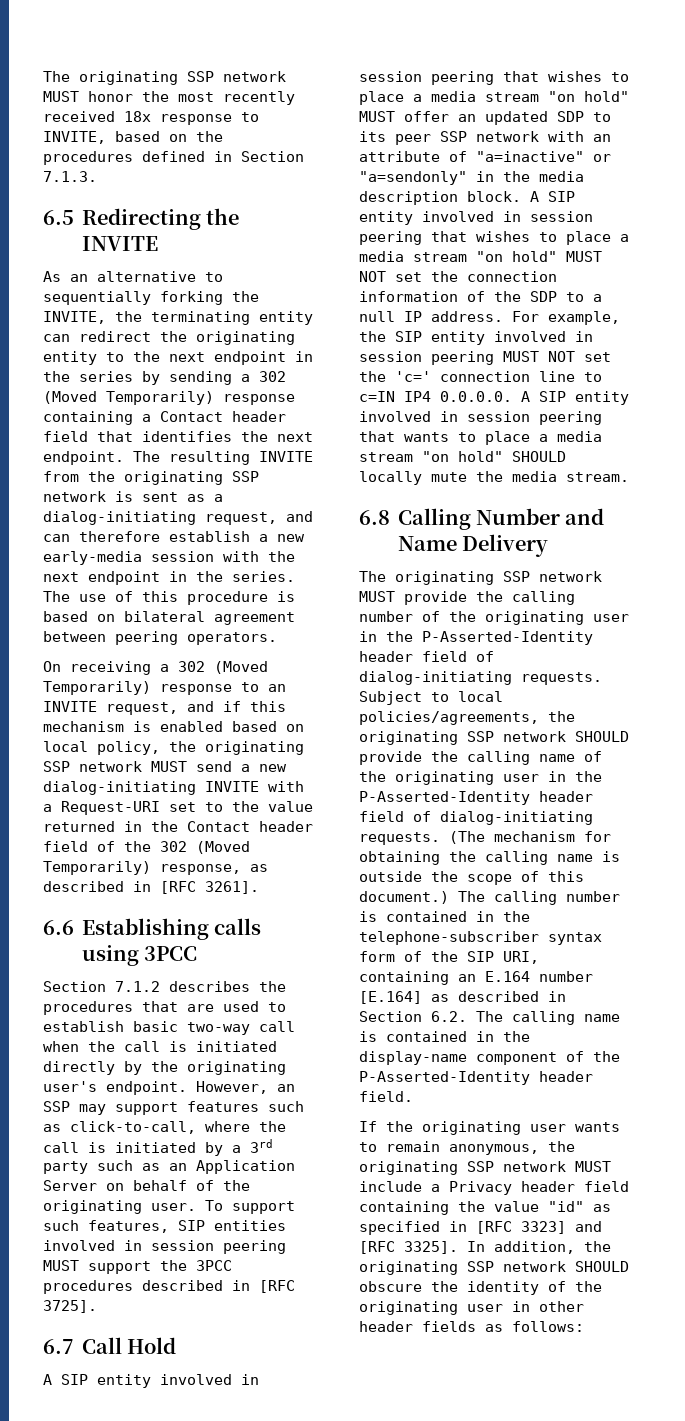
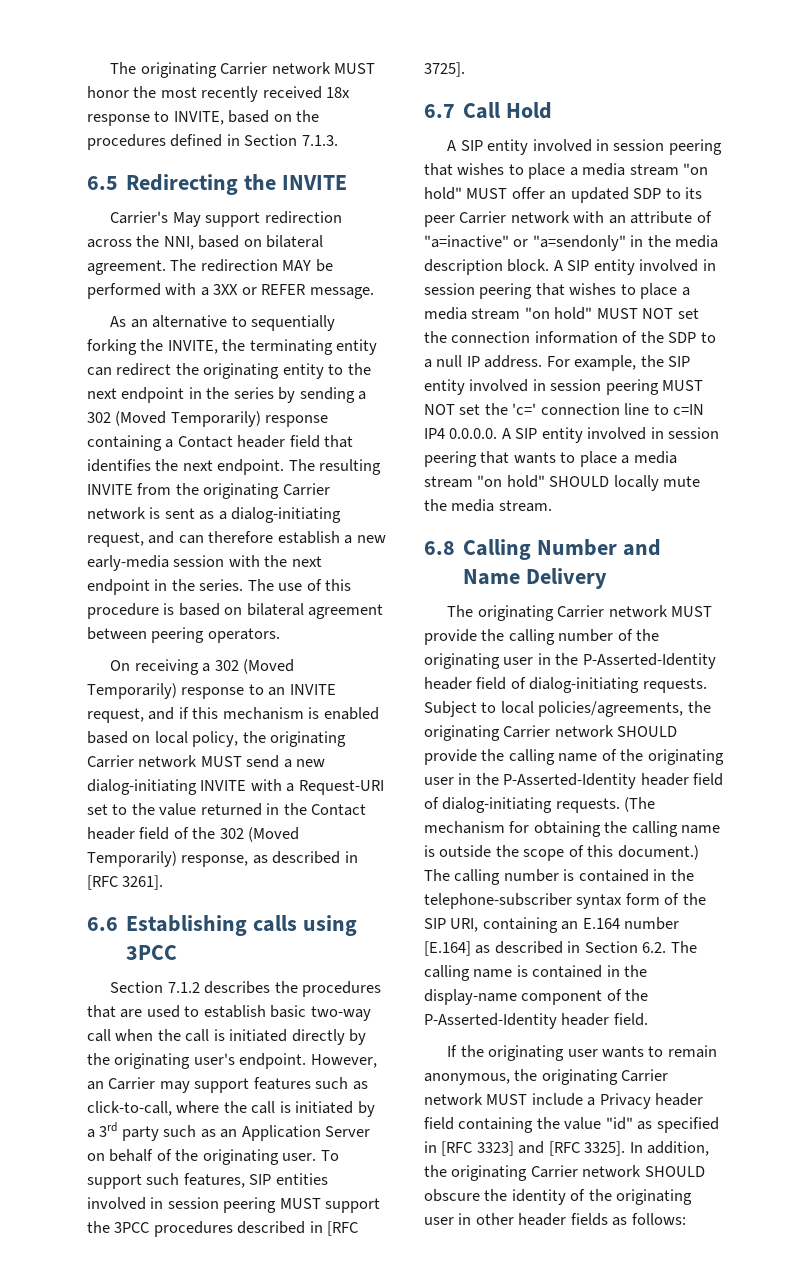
- The originating SSP network MUST honor the most recently received 18x response to INVITE, based on the procedures defined in Section 7.1.3.
+ The originating Carrier network MUST honor the most recently received 18x response to INVITE, based on the procedures defined in Section 7.1.3.
+ Carrier's May support redirection across the NNI, based on bilateral agreement. The redirection MAY be performed with a 3XX or REFER message.
- The resulting INVITE from the originating SSP network is sent as a dialog-initiating request, and can therefore establish a new early-media session with the next endpoint in the series.
+ The resulting INVITE from the originating Carrier network is sent as a dialog-initiating request, and can therefore establish a new early-media session with the next endpoint in the series.
- On receiving a 302 (Moved Temporarily) response to an INVITE request, and if this mechanism is enabled based on local policy, the originating SSP network MUST send a new dialog-initiating INVITE with a Request-URI set to the value returned in the Contact header field of the 302 (Moved Temporarily) response, as described in [RFC 3261].
+ On receiving a 302 (Moved Temporarily) response to an INVITE request, and if this mechanism is enabled based on local policy, the originating Carrier network MUST send a new dialog-initiating INVITE with a Request-URI set to the value returned in the Contact header field of the 302 (Moved Temporarily) response, as described in [RFC 3261].
- However, an SSP may support features such as click-to-call, where the call is initiated by a 3rd party such as an Application Server on behalf of the originating user.
+ However, an Carrier may support features such as click-to-call, where the call is initiated by a 3rd party such as an Application Server on behalf of the originating user.
- A SIP entity involved in session peering that wishes to place a media stream "on hold" MUST offer an updated SDP to its peer SSP network with an attribute of "a=inactive" or "a=sendonly" in the media description block.
+ A SIP entity involved in session peering that wishes to place a media stream "on hold" MUST offer an updated SDP to its peer Carrier network with an attribute of "a=inactive" or "a=sendonly" in the media description block.
- The originating SSP network MUST provide the calling number of the originating user in the P-Asserted-Identity header field of dialog-initiating requests.
+ The originating Carrier network MUST provide the calling number of the originating user in the P-Asserted-Identity header field of dialog-initiating requests.
- Subject to local policies/agreements, the originating SSP network SHOULD provide the calling name of the originating user in the P-Asserted-Identity header field of dialog-initiating requests.
+ Subject to local policies/agreements, the originating Carrier network SHOULD provide the calling name of the originating user in the P-Asserted-Identity header field of dialog-initiating requests.
- If the originating user wants to remain anonymous, the originating SSP network MUST include a Privacy header field containing the value "id" as specified in [RFC 3323] and [RFC 3325].
+ If the originating user wants to remain anonymous, the originating Carrier network MUST include a Privacy header field containing the value "id" as specified in [RFC 3323] and [RFC 3325].
- In addition, the originating SSP network SHOULD obscure the identity of the originating user in other header fields as follows:
+ In addition, the originating Carrier network SHOULD obscure the identity of the originating user in other header fields as follows:

